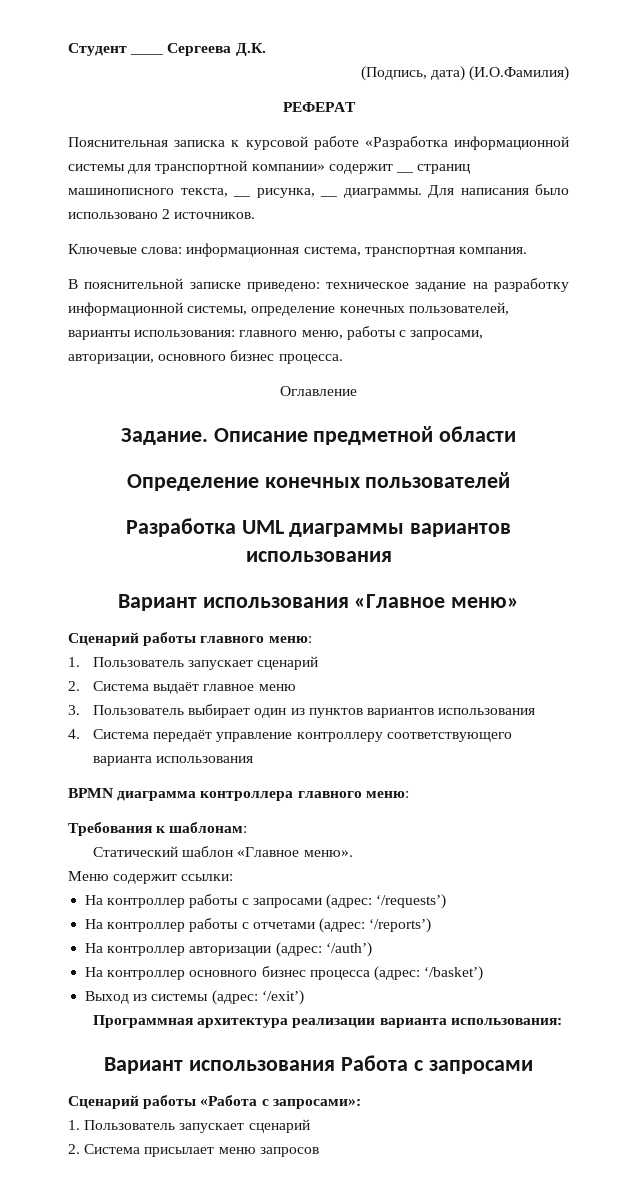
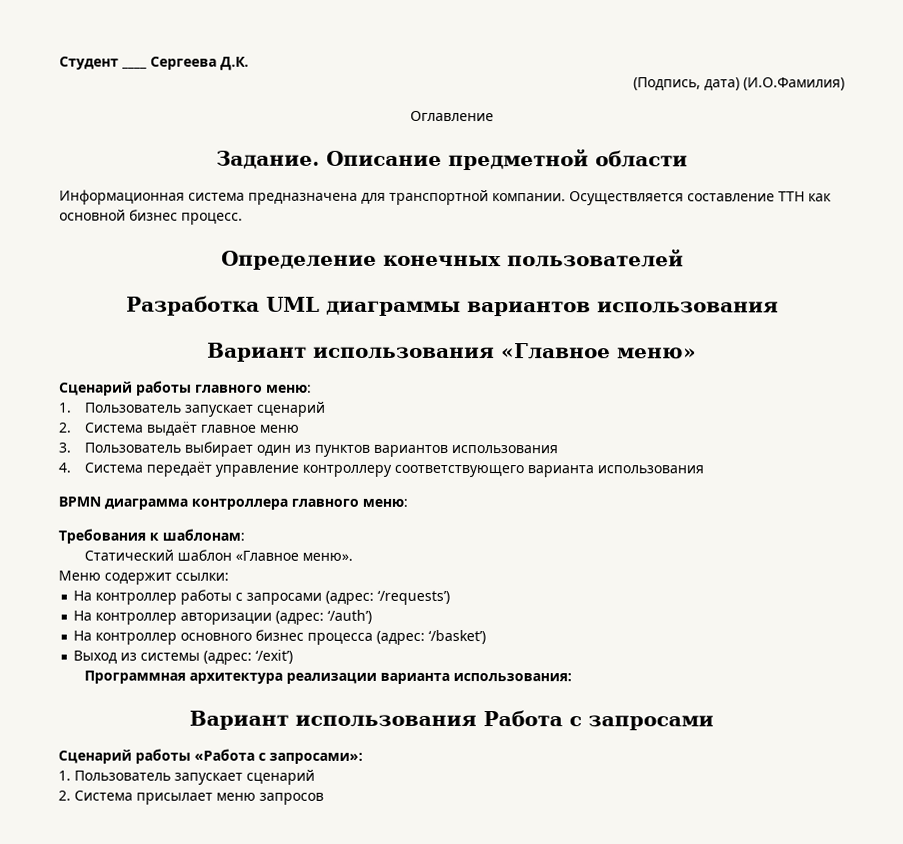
- РЕФЕРАТ
- Пояснительная записка к курсовой работе «Разработка информационной системы для транспортной компании» содержит __ страниц машинописного текста, __ рисунка, __ диаграммы. Для написания было использовано 2 источников.
- Ключевые слова: информационная система, транспортная компания.
- В пояснительной записке приведено: техническое задание на разработку информационной системы, определение конечных пользователей, варианты использования: главного меню, работы с запросами, авторизации, основного бизнес процесса.
+ Информационная система предназначена для транспортной компании. Осуществляется составление ТТН как основной бизнес процесс.
- На контроллер работы с отчетами (адрес: ‘/reports’)

